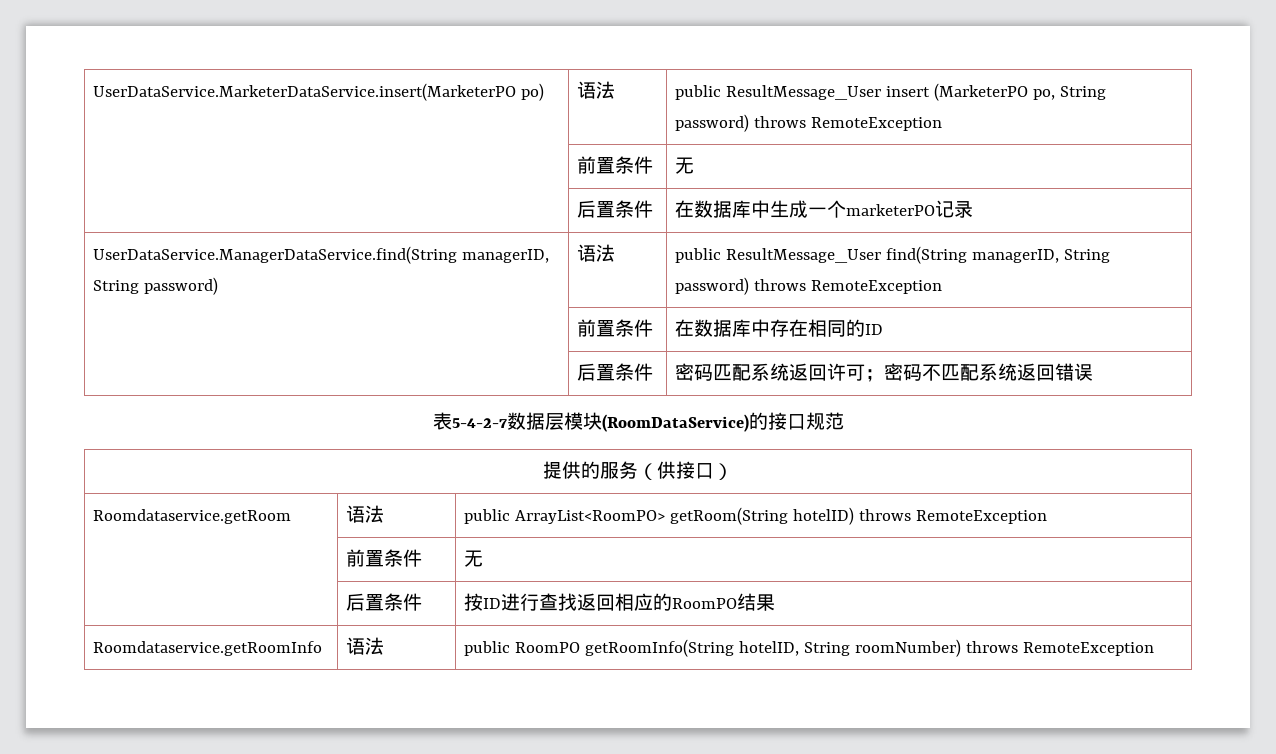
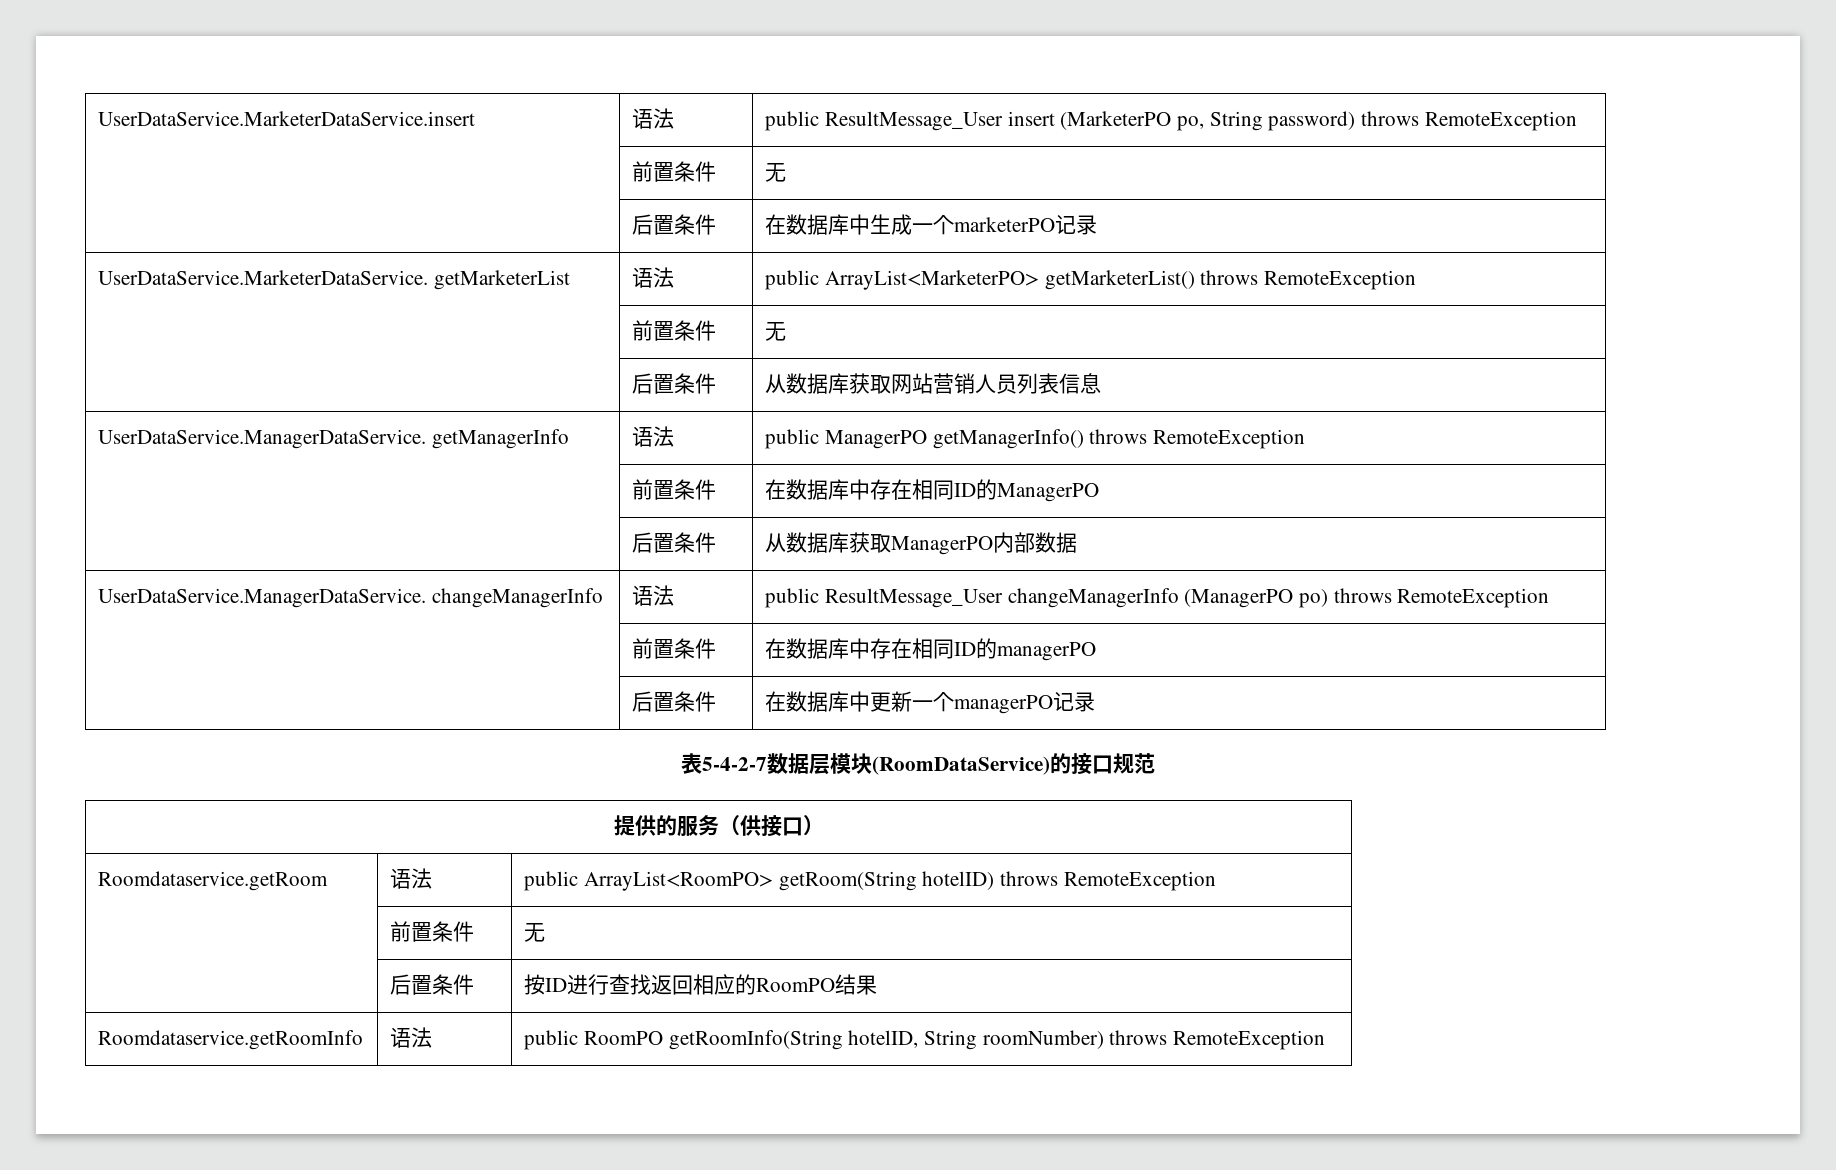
- UserDataService.MarketerDataService.insert(MarketerPO po) | 语法 | public ResultMessage_User insert (MarketerPO po, String password) throws RemoteException
+ UserDataService.MarketerDataService.insert | 语法 | public ResultMessage_User insert (MarketerPO po, String password) throws RemoteException
- UserDataService.ManagerDataService.find(String managerID, String password) | 语法 | public ResultMessage_User find(String managerID, String password) throws RemoteException
- | 前置条件 | 在数据库中存在相同的ID
- | 后置条件 | 密码匹配系统返回许可；密码不匹配系统返回错误
+ UserDataService.MarketerDataService. getMarketerList | 语法 | public ArrayList<MarketerPO> getMarketerList() throws RemoteException
+ | 前置条件 | 无
+ | 后置条件 | 从数据库获取网站营销人员列表信息
+ UserDataService.ManagerDataService. getManagerInfo | 语法 | public ManagerPO getManagerInfo() throws RemoteException
+ | 前置条件 | 在数据库中存在相同ID的ManagerPO
+ | 后置条件 | 从数据库获取ManagerPO内部数据
+ UserDataService.ManagerDataService. changeManagerInfo | 语法 | public ResultMessage_User changeManagerInfo (ManagerPO po) throws RemoteException
+ | 前置条件 | 在数据库中存在相同ID的managerPO
+ | 后置条件 | 在数据库中更新一个managerPO记录

